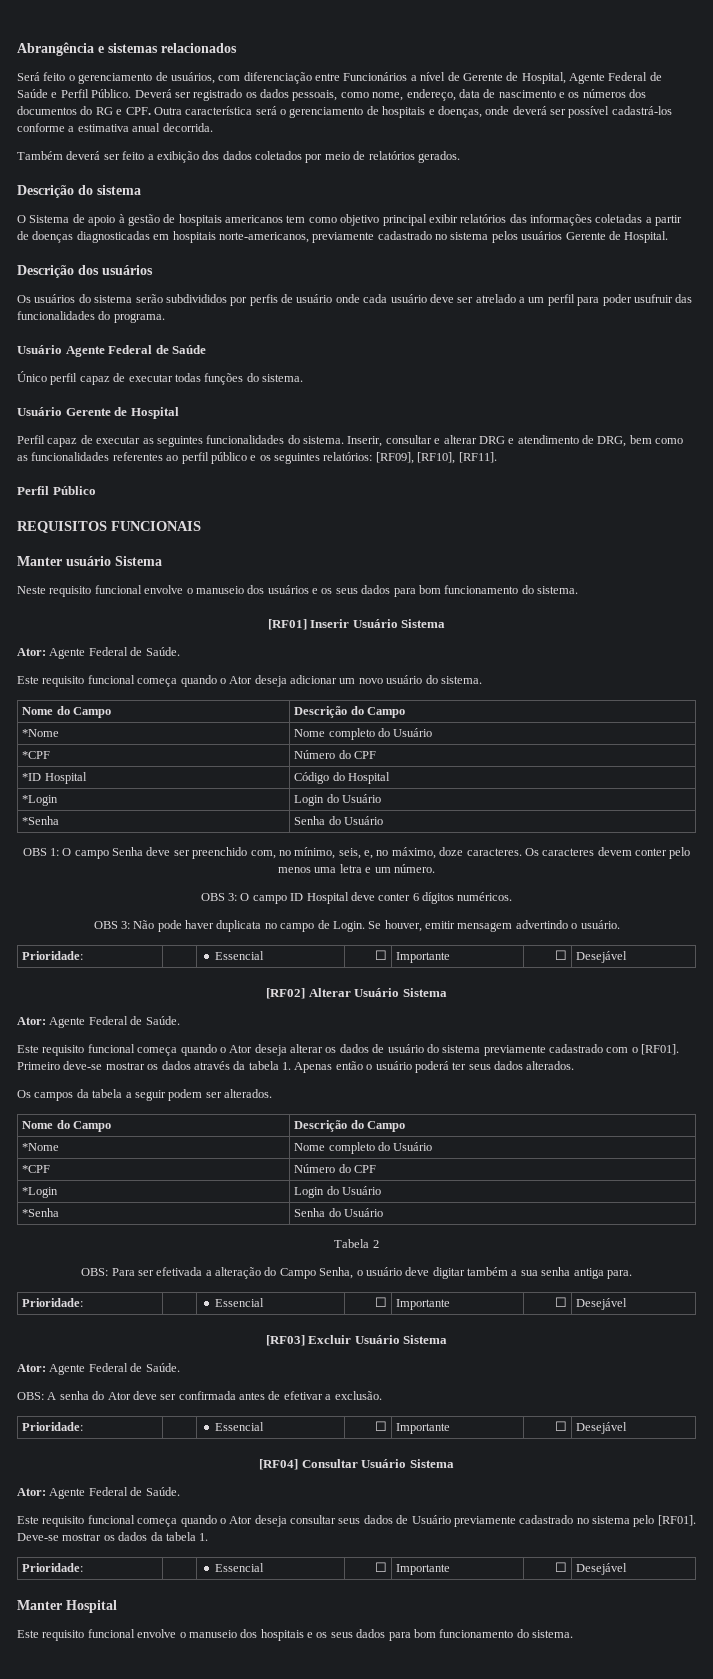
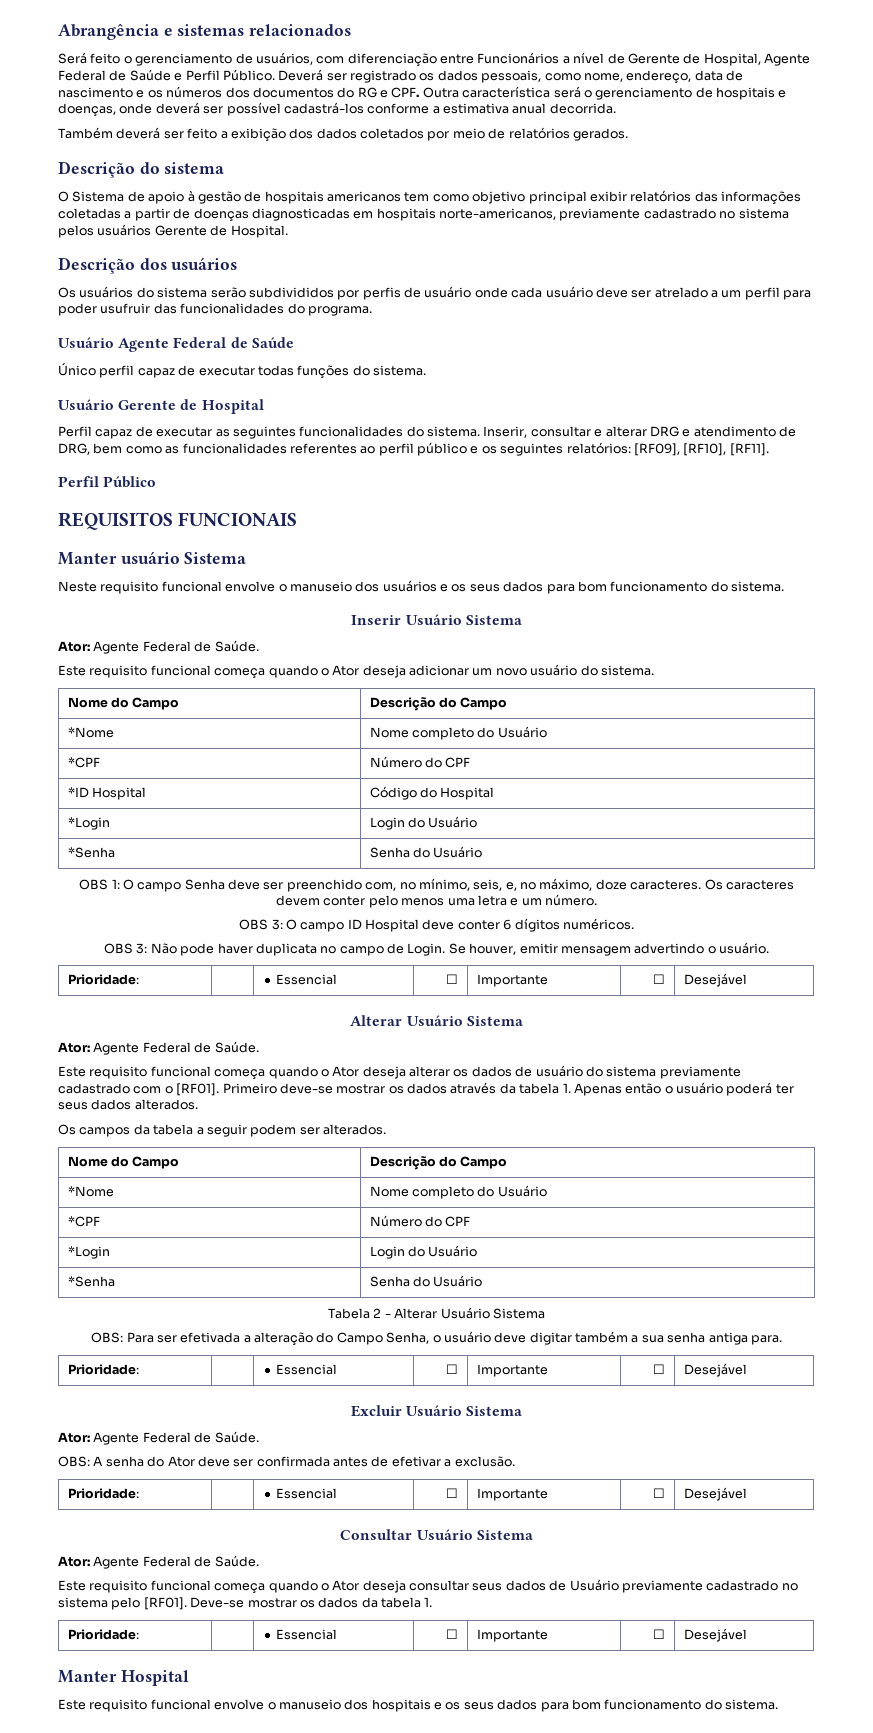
- [RF01] Inserir Usuário Sistema
+ Inserir Usuário Sistema
  Se houver, emitir mensagem advertindo o usuário.
  Prioridade: | | Essencial | ☐ | Importante | ☐ | Desejável
- [RF02] Alterar Usuário Sistema
+ Alterar Usuário Sistema
- Tabela 2
+ Tabela 2 - Alterar Usuário Sistema
- [RF03] Excluir Usuário Sistema
+ Excluir Usuário Sistema
- [RF04] Consultar Usuário Sistema
+ Consultar Usuário Sistema

